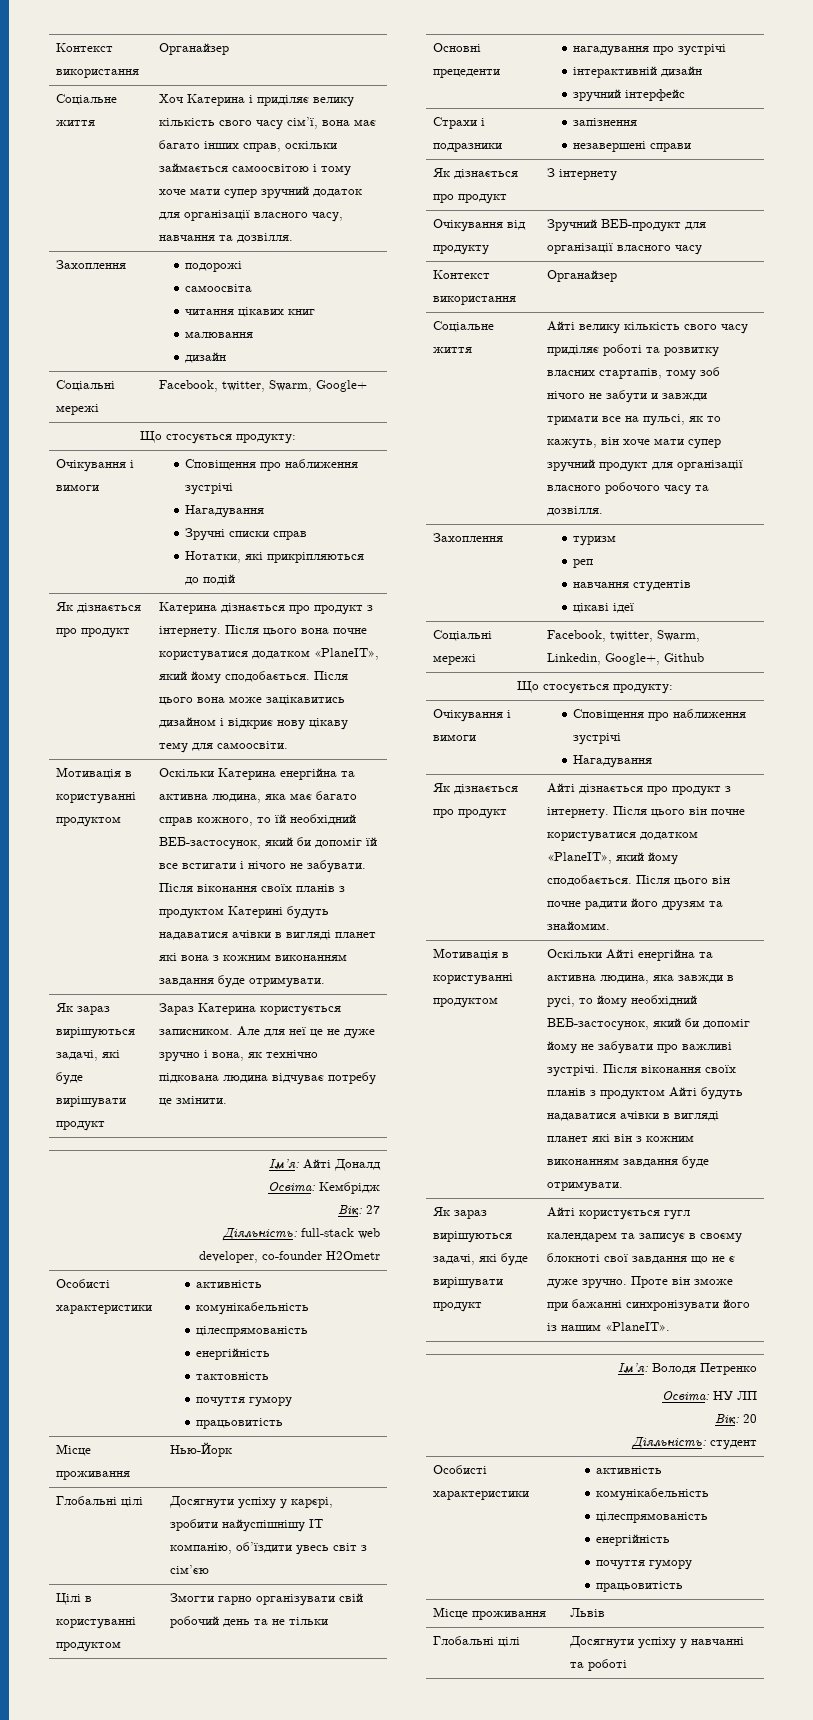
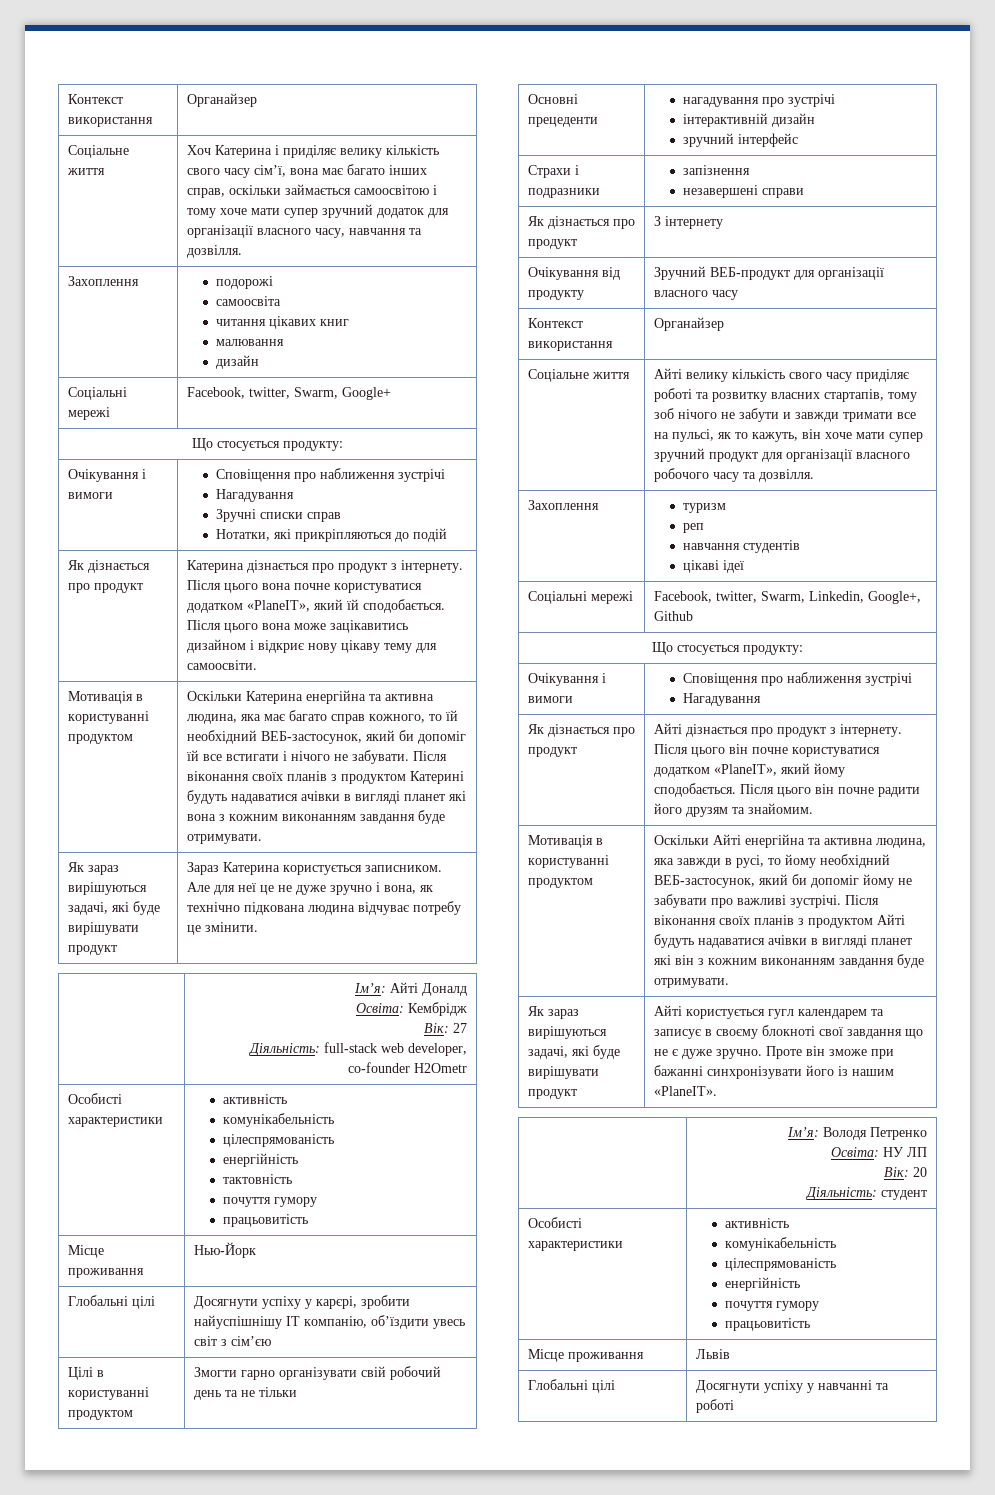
- Як дізнається про продукт | Катерина дізнається про продукт з інтернету. Після цього вона почне користуватися додатком «PlaneIT», який йому сподобається. Після цього вона може зацікавитись дизайном і відкриє нову цікаву тему для самоосвіти.
+ Як дізнається про продукт | Катерина дізнається про продукт з інтернету. Після цього вона почне користуватися додатком «PlaneIT», який їй сподобається. Після цього вона може зацікавитись дизайном і відкриє нову цікаву тему для самоосвіти.

